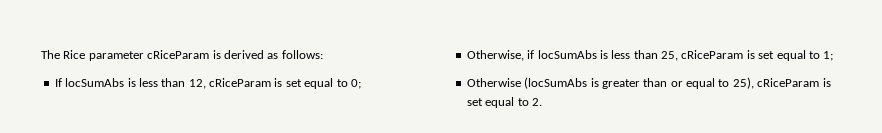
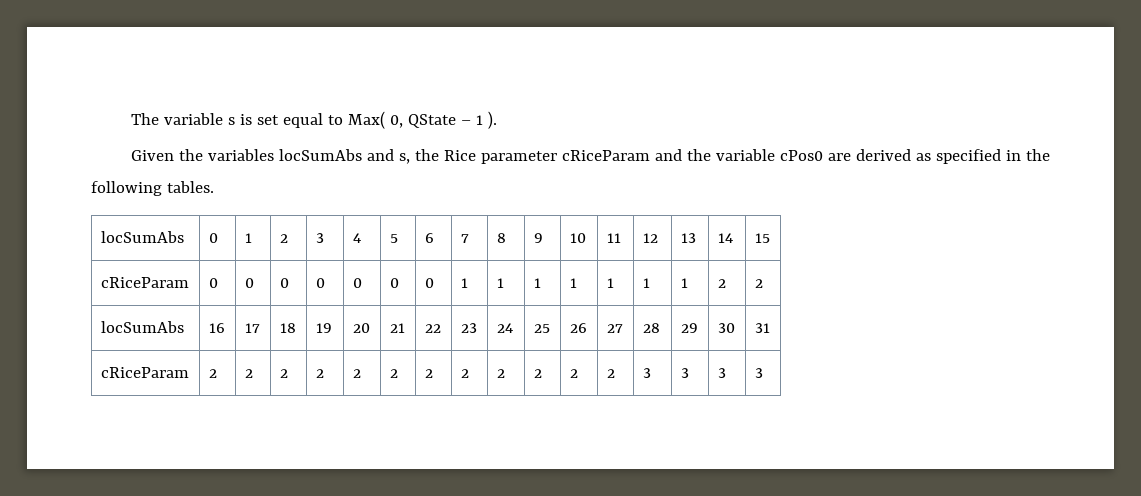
- The Rice parameter cRiceParam is derived as follows:
- If locSumAbs is less than 12, cRiceParam is set equal to 0;
- Otherwise, if locSumAbs is less than 25, cRiceParam is set equal to 1;
- Otherwise (locSumAbs is greater than or equal to 25), cRiceParam is set equal to 2.
+ The variable s is set equal to Max( 0, QState – 1 ).
+ Given the variables locSumAbs and s, the Rice parameter cRiceParam and the variable cPos0 are derived as specified in the following tables.
+ locSumAbs | 0 | 1 | 2 | 3 | 4 | 5 | 6 | 7 | 8 | 9 | 10 | 11 | 12 | 13 | 14 | 15
+ cRiceParam | 0 | 0 | 0 | 0 | 0 | 0 | 0 | 1 | 1 | 1 | 1 | 1 | 1 | 1 | 2 | 2
+ locSumAbs | 16 | 17 | 18 | 19 | 20 | 21 | 22 | 23 | 24 | 25 | 26 | 27 | 28 | 29 | 30 | 31
+ cRiceParam | 2 | 2 | 2 | 2 | 2 | 2 | 2 | 2 | 2 | 2 | 2 | 2 | 3 | 3 | 3 | 3

